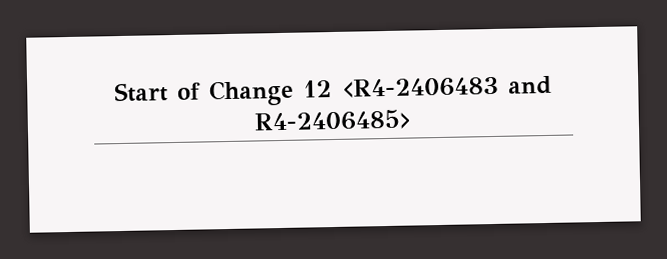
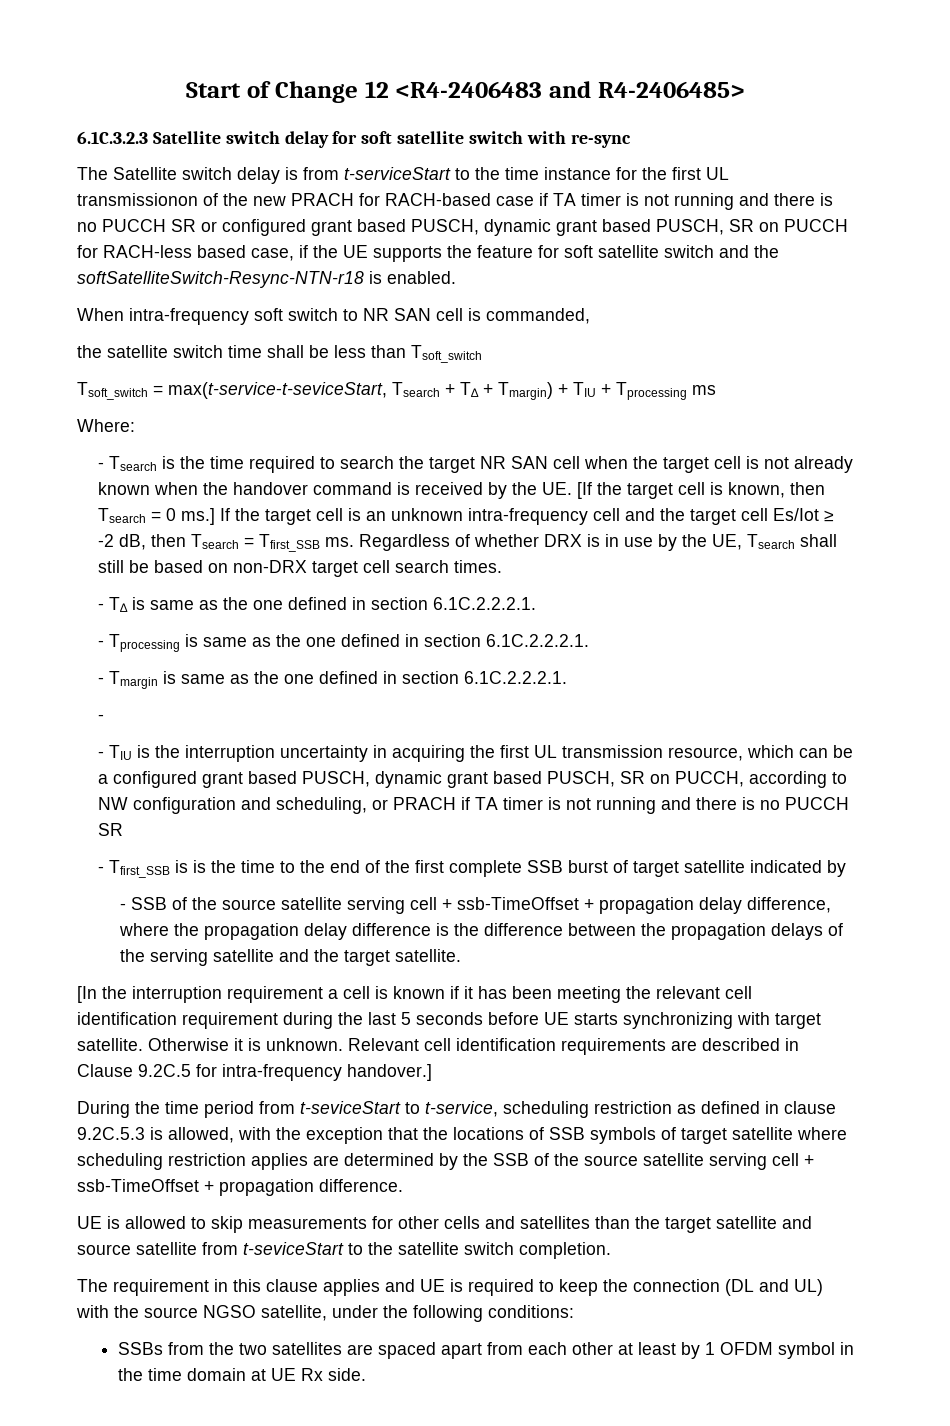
+ 6.1C.3.2.3 Satellite switch delay for soft satellite switch with re-sync
+ The Satellite switch delay is from t-serviceStart to the time instance for the first UL transmissionon of the new PRACH for RACH-based case if TA timer is not running and there is no PUCCH SR or configured grant based PUSCH, dynamic grant based PUSCH, SR on PUCCH for RACH-less based case, if the UE supports the feature for soft satellite switch and the softSatelliteSwitch-Resync-NTN-r18 is enabled.
+ When intra-frequency soft switch to NR SAN cell is commanded,
+ the satellite switch time shall be less than Tsoft_switch
+ Tsoft_switch = max(t-service-t-seviceStart, Tsearch + T∆ + Tmargin) + TIU + Tprocessing ms
+ Where:
+ - Tsearch is the time required to search the target NR SAN cell when the target cell is not already known when the handover command is received by the UE. [If the target cell is known, then Tsearch = 0 ms.] If the target cell is an unknown intra-frequency cell and the target cell Es/Iot ≥ -2 dB, then Tsearch = Tfirst_SSB ms. Regardless of whether DRX is in use by the UE, Tsearch shall still be based on non-DRX target cell search times.
+ - T∆ is same as the one defined in section 6.1C.2.2.2.1.
+ - Tprocessing is same as the one defined in section 6.1C.2.2.2.1.
+ - Tmargin is same as the one defined in section 6.1C.2.2.2.1.
+ -
+ - TIU is the interruption uncertainty in acquiring the first UL transmission resource, which can be a configured grant based PUSCH, dynamic grant based PUSCH, SR on PUCCH, according to NW configuration and scheduling, or PRACH if TA timer is not running and there is no PUCCH SR
+ - Tfirst_SSB is is the time to the end of the first complete SSB burst of target satellite indicated by
+ - SSB of the source satellite serving cell + ssb-TimeOffset + propagation delay difference, where the propagation delay difference is the difference between the propagation delays of the serving satellite and the target satellite.
+ [In the interruption requirement a cell is known if it has been meeting the relevant cell identification requirement during the last 5 seconds before UE starts synchronizing with target satellite. Otherwise it is unknown. Relevant cell identification requirements are described in Clause 9.2C.5 for intra-frequency handover.]
+ During the time period from t-seviceStart to t-service, scheduling restriction as defined in clause 9.2C.5.3 is allowed, with the exception that the locations of SSB symbols of target satellite where scheduling restriction applies are determined by the SSB of the source satellite serving cell + ssb-TimeOffset + propagation difference.
+ UE is allowed to skip measurements for other cells and satellites than the target satellite and source satellite from t-seviceStart to the satellite switch completion.
+ The requirement in this clause applies and UE is required to keep the connection (DL and UL) with the source NGSO satellite, under the following conditions:
+ SSBs from the two satellites are spaced apart from each other at least by 1 OFDM symbol in the time domain at UE Rx side.

